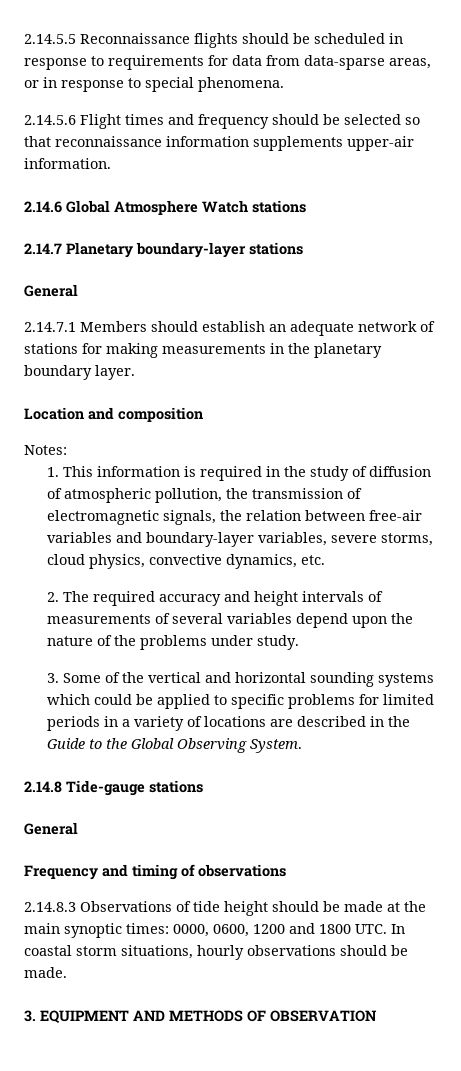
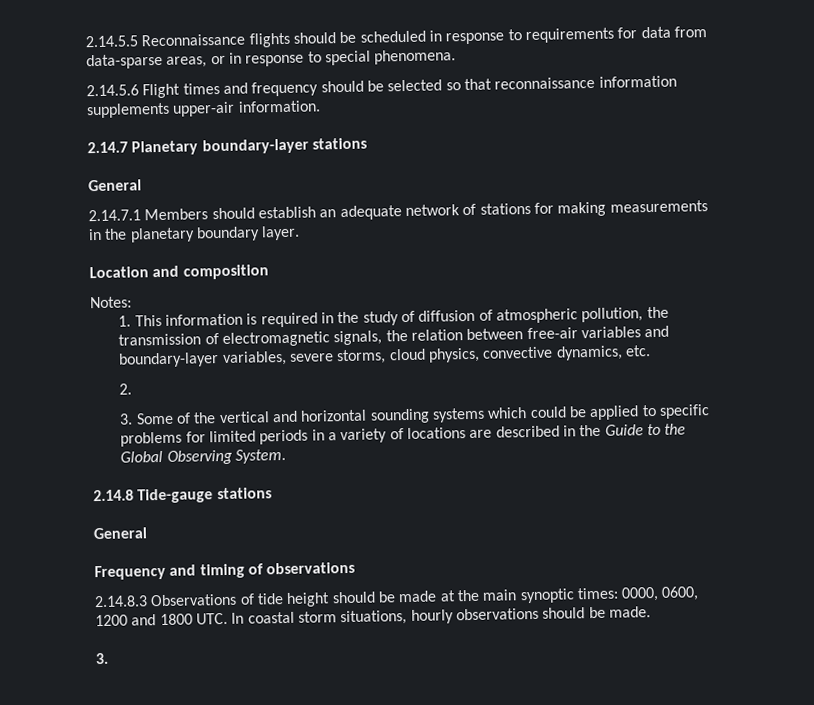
- 2.14.6 Global Atmosphere Watch stations
- 2. The required accuracy and height intervals of measurements of several variables depend upon the nature of the problems under study.
+ 2.
  2.14.8.3 Observations of tide height should be made at the main synoptic times: 0000, 0600, 1200 and 1800 UTC. In coastal storm situations, hourly observations should be made.
- 3. EQUIPMENT AND METHODS OF OBSERVATION
+ 3.

